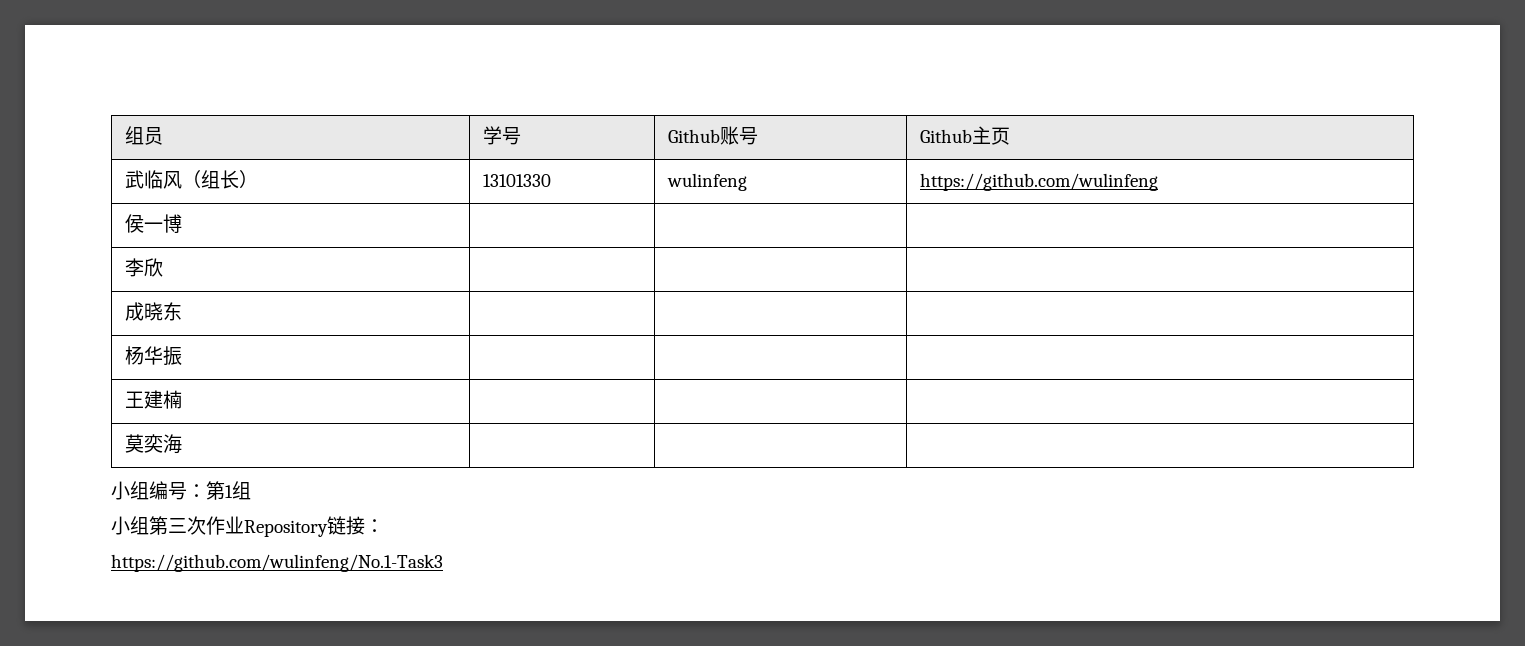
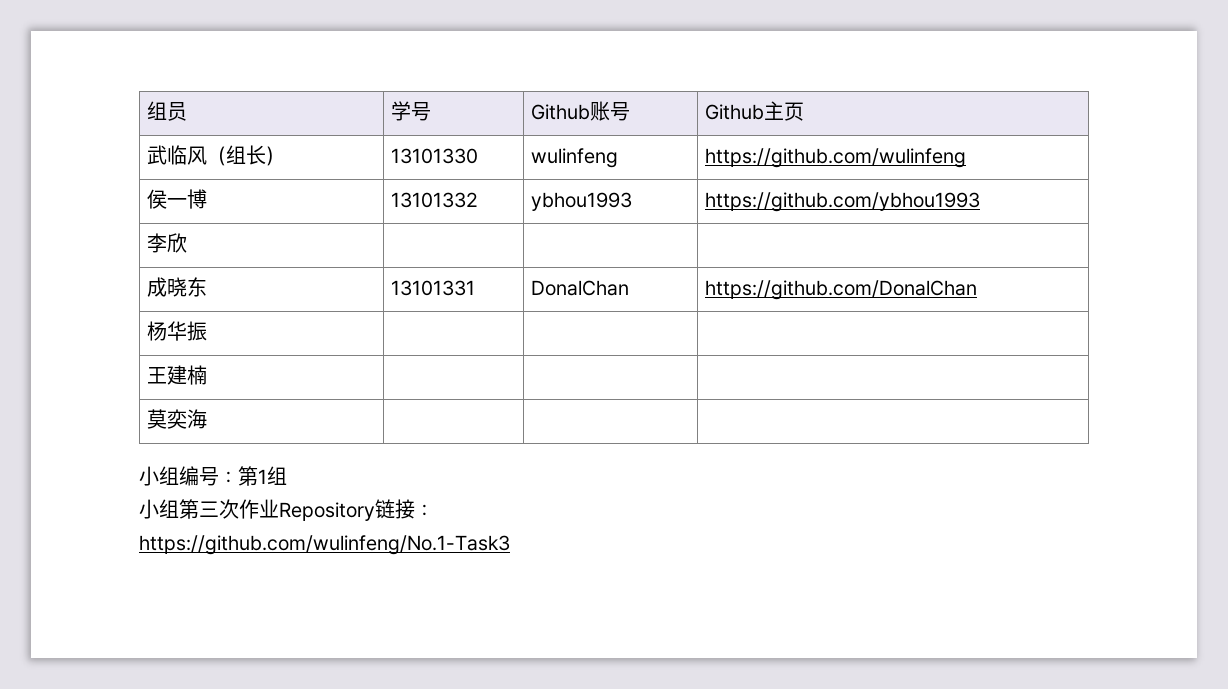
- 侯一博 | | |
+ 侯一博 | 13101332 | ybhou1993 | https://github.com/ybhou1993
- 成晓东 | | |
+ 成晓东 | 13101331 | DonalChan | https://github.com/DonalChan

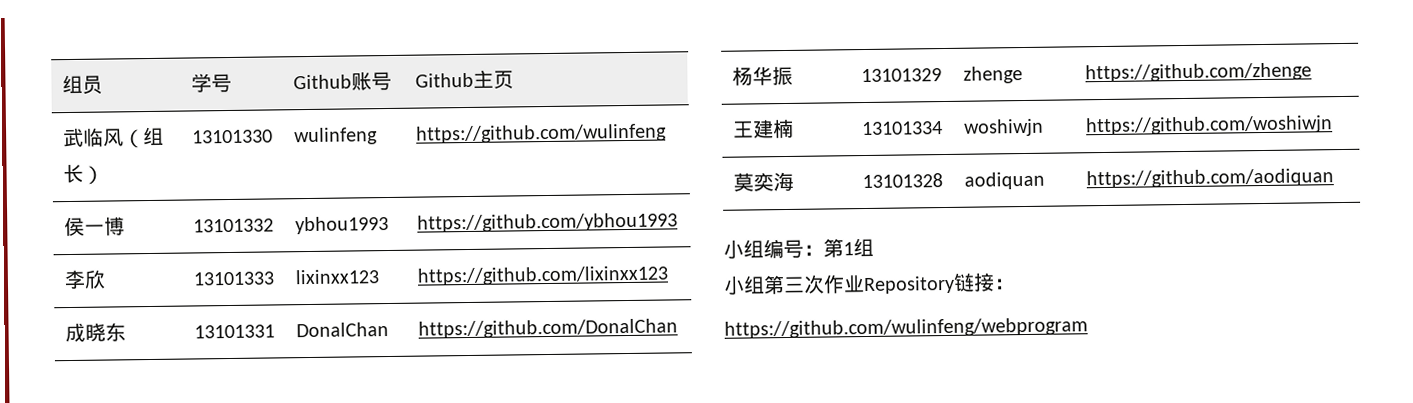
- 李欣 | | |
+ 李欣 | 13101333 | lixinxx123 | https://github.com/lixinxx123
- 杨华振 | | |
+ 杨华振 | 13101329 | zhenge | https://github.com/zhenge
- 王建楠 | | |
+ 王建楠 | 13101334 | woshiwjn | https://github.com/woshiwjn
- 莫奕海 | | |
+ 莫奕海 | 13101328 | aodiquan | https://github.com/aodiquan
- https://github.com/wulinfeng/No.1-Task3
+ https://github.com/wulinfeng/webprogram

